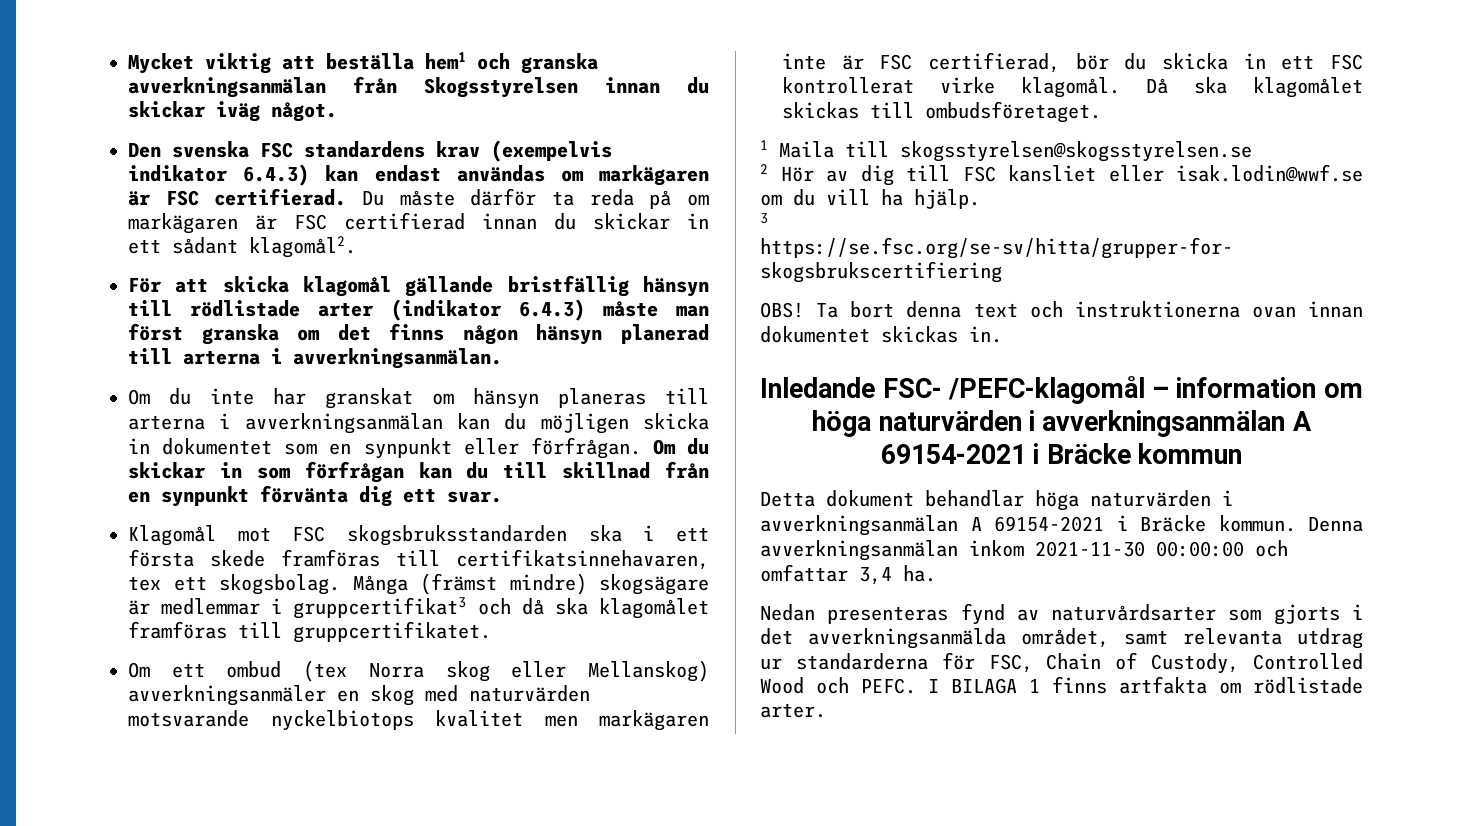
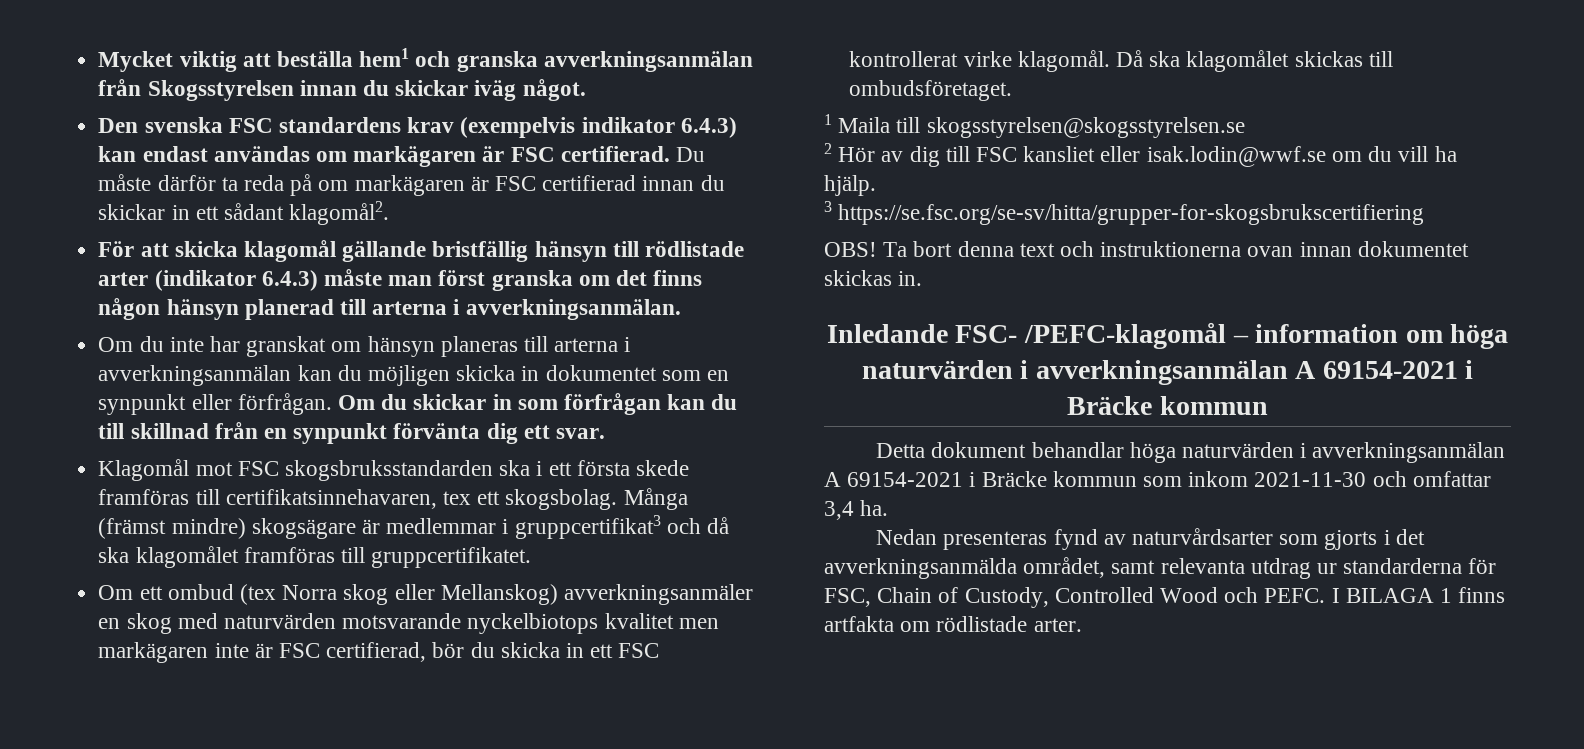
- Detta dokument behandlar höga naturvärden i avverkningsanmälan A 69154-2021 i Bräcke kommun. Denna avverkningsanmälan inkom 2021-11-30 00:00:00 och omfattar 3,4 ha.
+ Detta dokument behandlar höga naturvärden i avverkningsanmälan A 69154-2021 i Bräcke kommun som inkom 2021-11-30 och omfattar 3,4 ha.

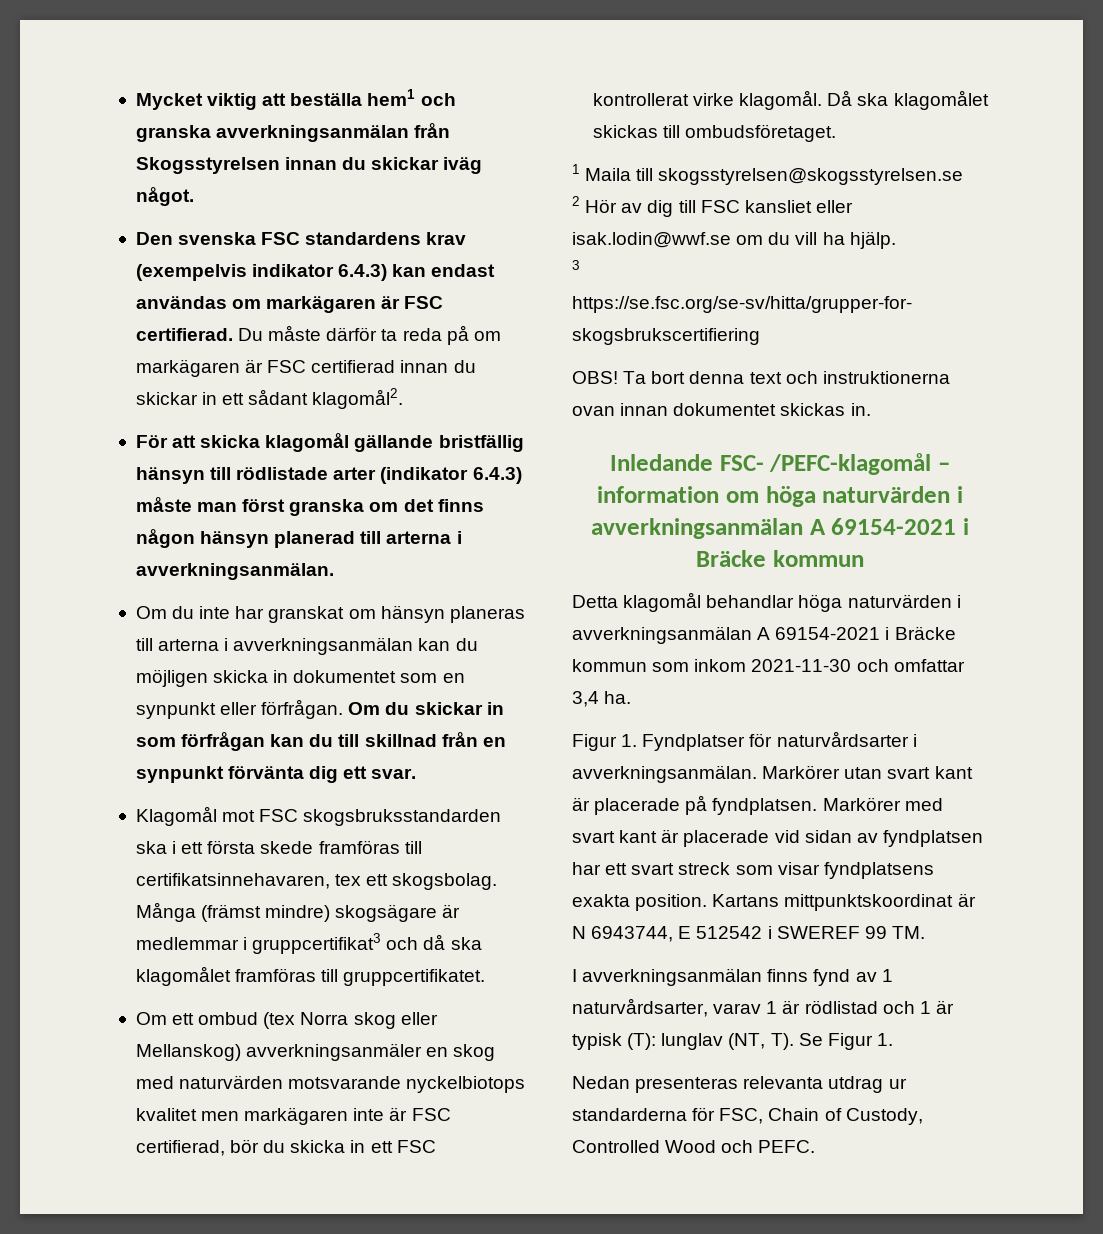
- Detta dokument behandlar höga naturvärden i avverkningsanmälan A 69154-2021 i Bräcke kommun som inkom 2021-11-30 och omfattar 3,4 ha.
+ Detta klagomål behandlar höga naturvärden i avverkningsanmälan A 69154-2021 i Bräcke kommun som inkom 2021-11-30 och omfattar 3,4 ha.
- Nedan presenteras fynd av naturvårdsarter som gjorts i det avverkningsanmälda området, samt relevanta utdrag ur standarderna för FSC, Chain of Custody, Controlled Wood och PEFC. I BILAGA 1 finns artfakta om rödlistade arter.
+ Figur 1. Fyndplatser för naturvårdsarter i avverkningsanmälan. Markörer utan svart kant är placerade på fyndplatsen. Markörer med svart kant är placerade vid sidan av fyndplatsen har ett svart streck som visar fyndplatsens exakta position. Kartans mittpunktskoordinat är N 6943744, E 512542 i SWEREF 99 TM.
+ I avverkningsanmälan finns fynd av 1 naturvårdsarter, varav 1 är rödlistad och 1 är typisk (T): lunglav (NT, T). Se Figur 1.
+ Nedan presenteras relevanta utdrag ur standarderna för FSC, Chain of Custody, Controlled Wood och PEFC.

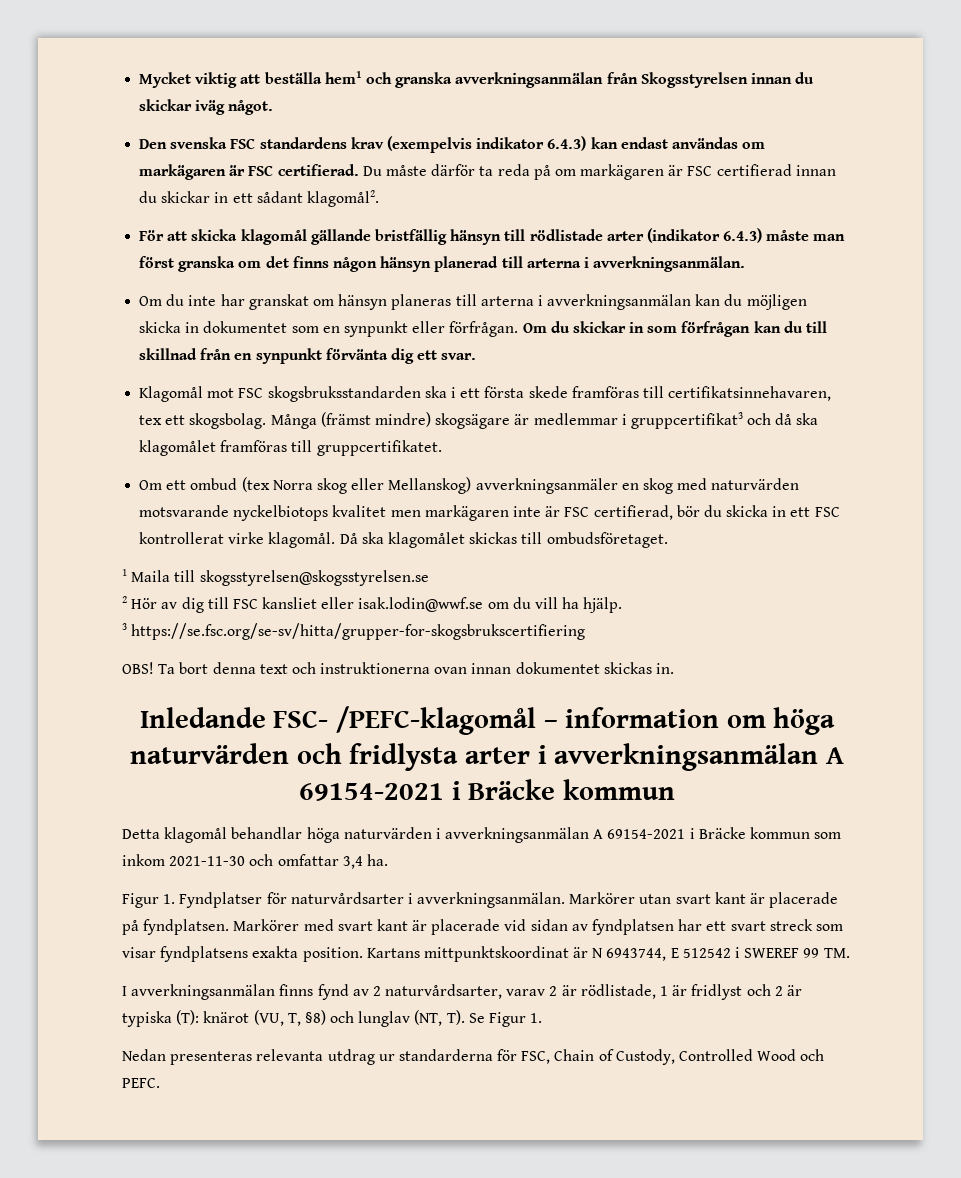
- Inledande FSC- /PEFC-klagomål – information om höga naturvärden i avverkningsanmälan A 69154-2021 i Bräcke kommun
+ Inledande FSC- /PEFC-klagomål – information om höga naturvärden och fridlysta arter i avverkningsanmälan A 69154-2021 i Bräcke kommun
- I avverkningsanmälan finns fynd av 1 naturvårdsarter, varav 1 är rödlistad och 1 är typisk (T): lunglav (NT, T). Se Figur 1.
+ I avverkningsanmälan finns fynd av 2 naturvårdsarter, varav 2 är rödlistade, 1 är fridlyst och 2 är typiska (T): knärot (VU, T, §8) och lunglav (NT, T). Se Figur 1.

